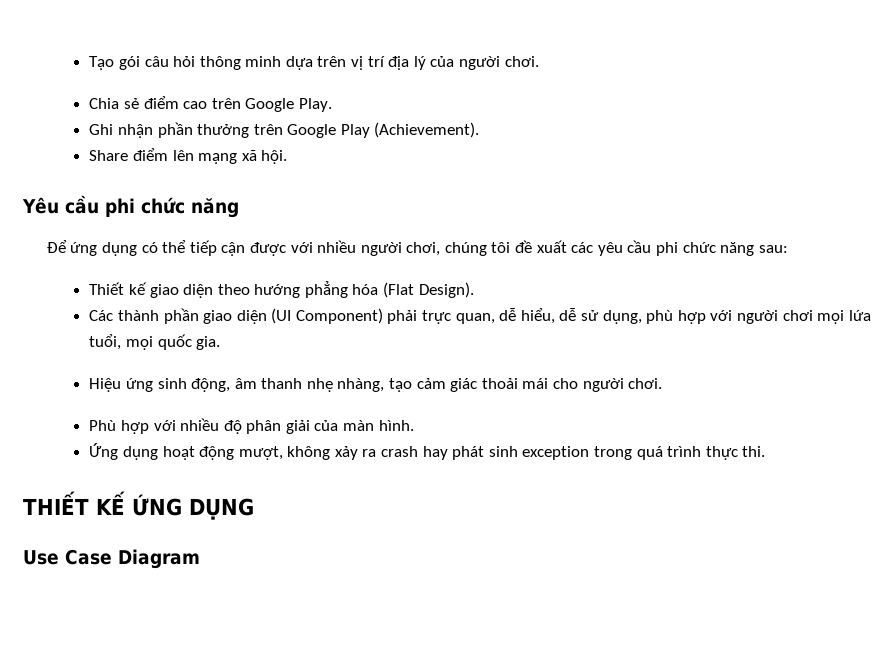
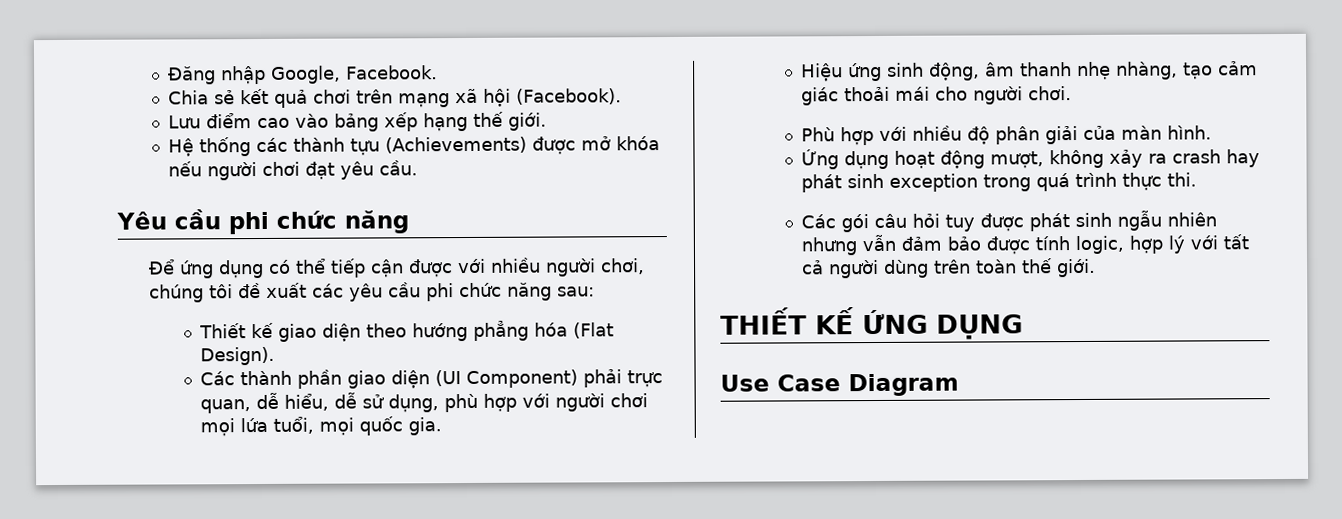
- Tạo gói câu hỏi thông minh dựa trên vị trí địa lý của người chơi.
- Chia sẻ điểm cao trên Google Play.
- Ghi nhận phần thưởng trên Google Play (Achievement).
- Share điểm lên mạng xã hội.
+ Đăng nhập Google, Facebook.
+ Chia sẻ kết quả chơi trên mạng xã hội (Facebook).
+ Lưu điểm cao vào bảng xếp hạng thế giới.
+ Hệ thống các thành tựu (Achievements) được mở khóa nếu người chơi đạt yêu cầu.
+ Các gói câu hỏi tuy được phát sinh ngẫu nhiên nhưng vẫn đảm bảo được tính logic, hợp lý với tất cả người dùng trên toàn thế giới.

